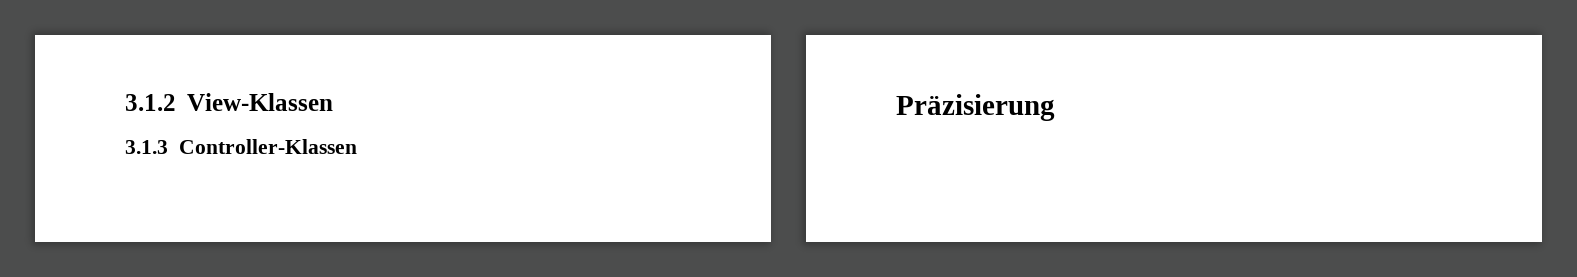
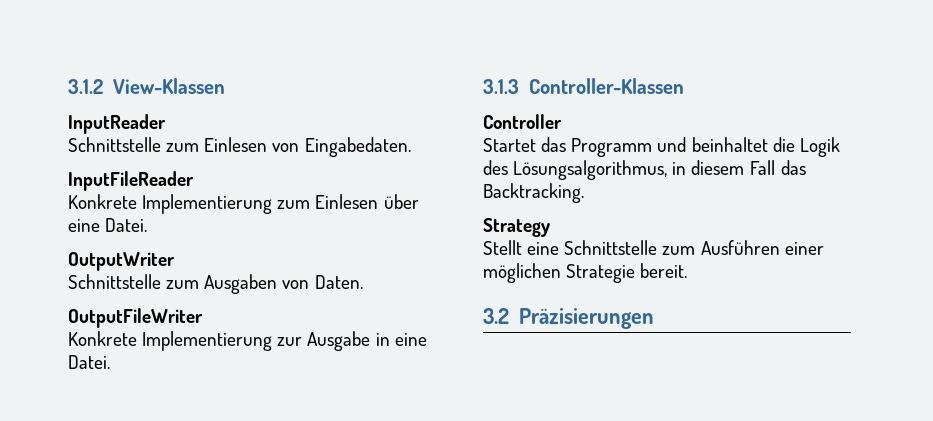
+ InputReader
+ Schnittstelle zum Einlesen von Eingabedaten.
+ InputFileReader
+ Konkrete Implementierung zum Einlesen über eine Datei.
+ OutputWriter
+ Schnittstelle zum Ausgaben von Daten.
+ OutputFileWriter
+ Konkrete Implementierung zur Ausgabe in eine Datei.
  3.1.3 Controller-Klassen
- Präzisierung
+ Controller
+ Startet das Programm und beinhaltet die Logik des Lösungsalgorithmus, in diesem Fall das Backtracking.
+ Strategy
+ Stellt eine Schnittstelle zum Ausführen einer möglichen Strategie bereit.
+ 3.2 Präzisierungen

